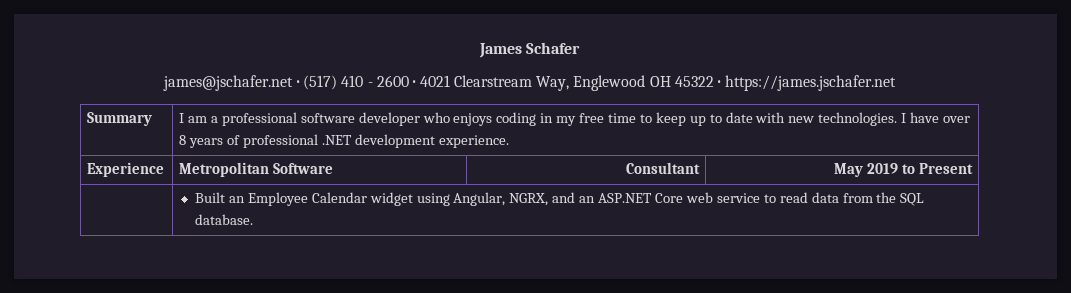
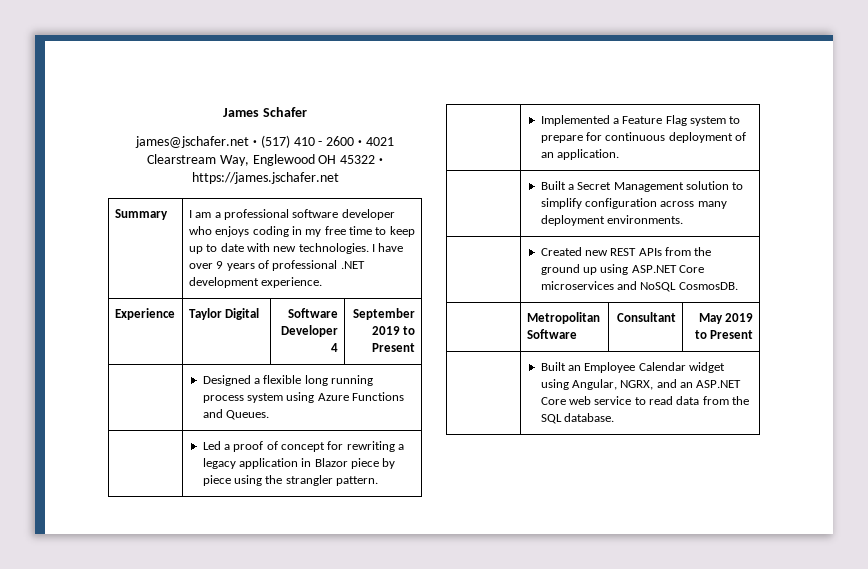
- Summary | I am a professional software developer who enjoys coding in my free time to keep up to date with new technologies. I have over 8 years of professional .NET development experience.
+ Summary | I am a professional software developer who enjoys coding in my free time to keep up to date with new technologies. I have over 9 years of professional .NET development experience.
- Experience | Metropolitan Software | Consultant | May 2019 to Present
+ Experience | Taylor Digital | Software Developer 4 | September 2019 to Present
+ | Designed a flexible long running process system using Azure Functions and Queues.
+ | Led a proof of concept for rewriting a legacy application in Blazor piece by piece using the strangler pattern.
+ | Implemented a Feature Flag system to prepare for continuous deployment of an application.
+ | Built a Secret Management solution to simplify configuration across many deployment environments.
+ | Created new REST APIs from the ground up using ASP.NET Core microservices and NoSQL CosmosDB.
+ | Metropolitan Software | Consultant | May 2019 to Present

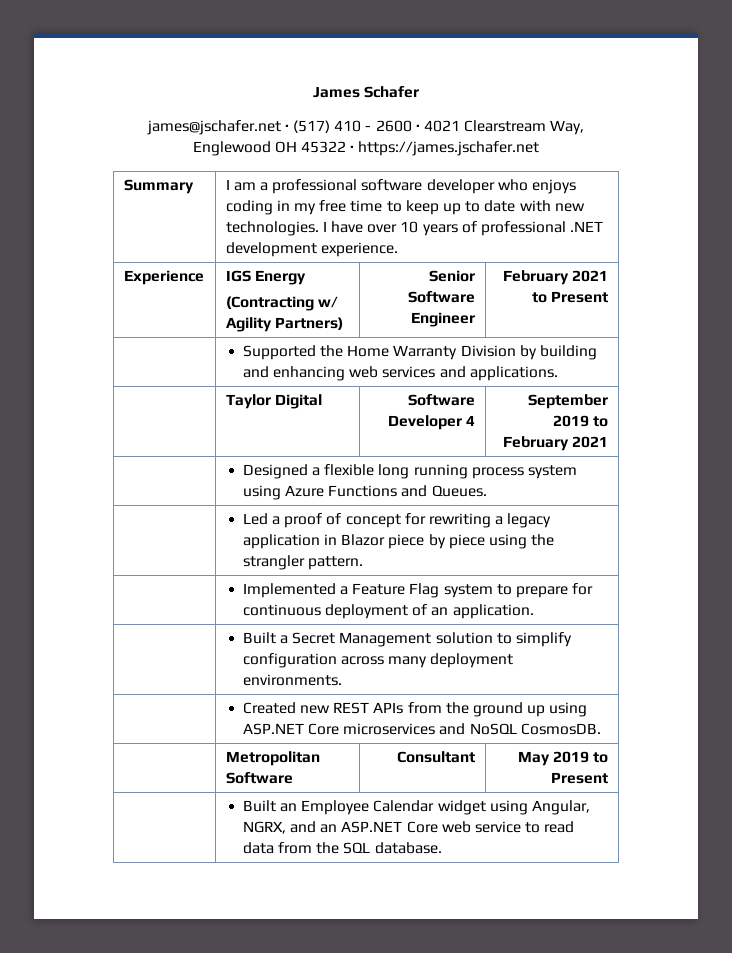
- Summary | I am a professional software developer who enjoys coding in my free time to keep up to date with new technologies. I have over 9 years of professional .NET development experience.
+ Summary | I am a professional software developer who enjoys coding in my free time to keep up to date with new technologies. I have over 10 years of professional .NET development experience.
- Experience | Taylor Digital | Software Developer 4 | September 2019 to Present
+ Experience | IGS Energy
+ (Contracting w/ Agility Partners) | Senior Software Engineer | February 2021 to Present
+ | Supported the Home Warranty Division by building and enhancing web services and applications.
+ | Taylor Digital | Software Developer 4 | September 2019 to February 2021

